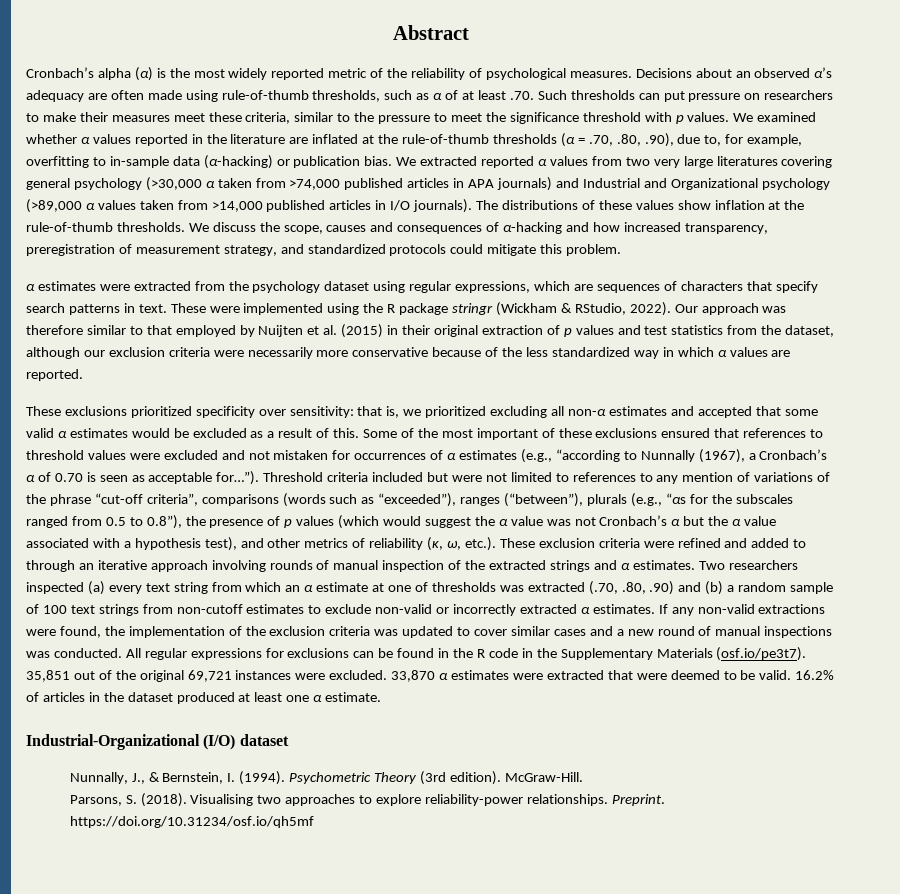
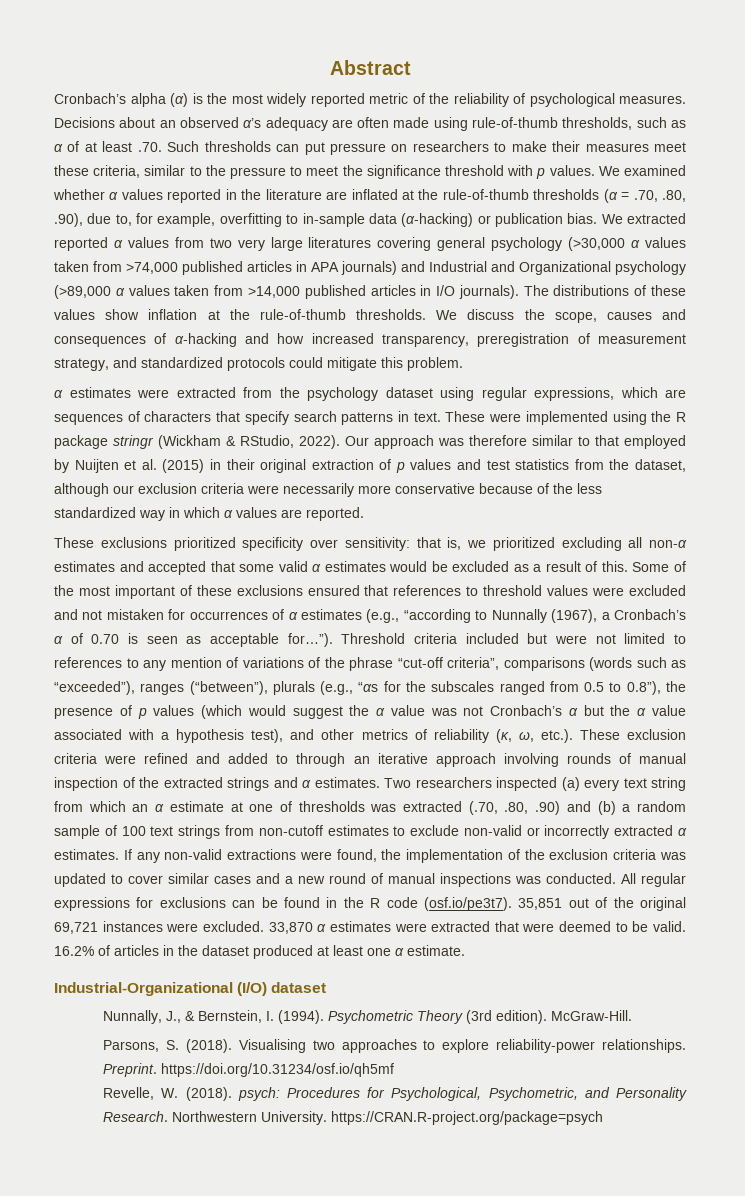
- We extracted reported α values from two very large literatures covering general psychology (>30,000 α taken from >74,000 published articles in APA journals) and Industrial and Organizational psychology (>89,000 α values taken from >14,000 published articles in I/O journals).
+ We extracted reported α values from two very large literatures covering general psychology (>30,000 α values taken from >74,000 published articles in APA journals) and Industrial and Organizational psychology (>89,000 α values taken from >14,000 published articles in I/O journals).
- All regular expressions for exclusions can be found in the R code in the Supplementary Materials (osf.io/pe3t7). 35,851 out of the original 69,721 instances were excluded.
+ All regular expressions for exclusions can be found in the R code (osf.io/pe3t7). 35,851 out of the original 69,721 instances were excluded.
+ Revelle, W. (2018). psych: Procedures for Psychological, Psychometric, and Personality Research. Northwestern University. https://CRAN.R-project.org/package=psych

